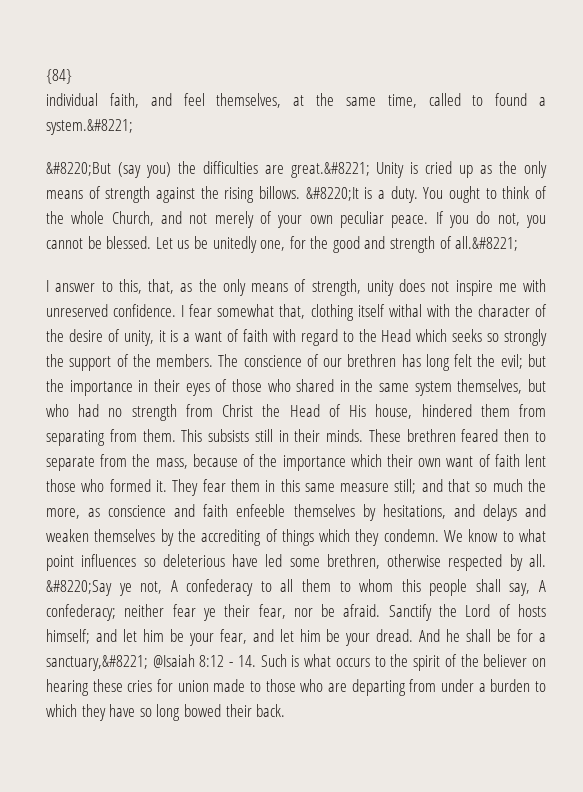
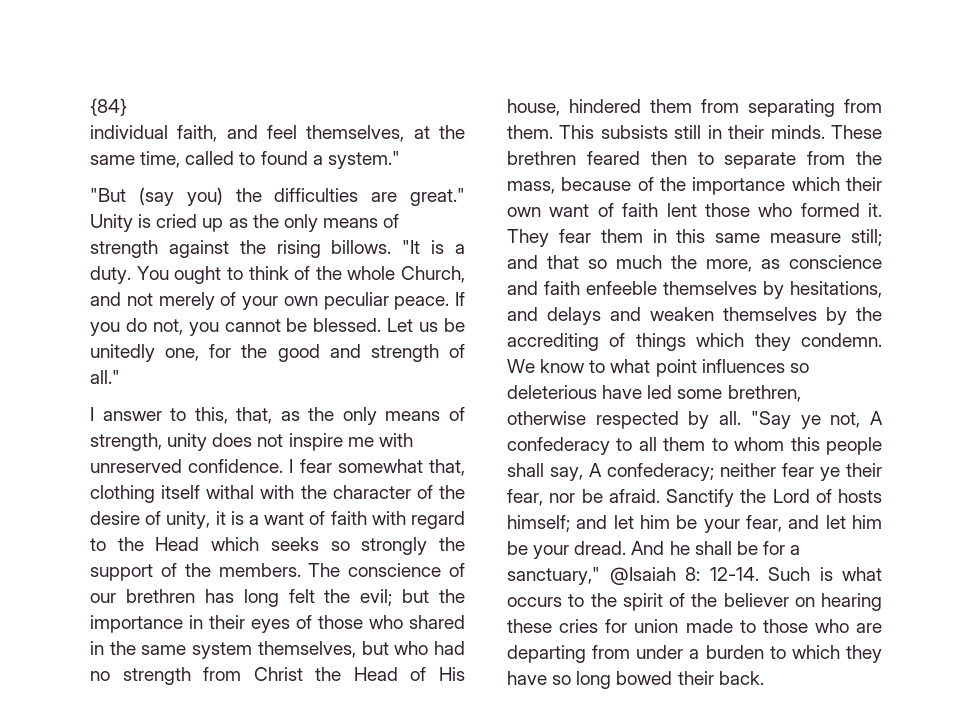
- individual faith, and feel themselves, at the same time, called to found a system.&#8221;
- &#8220;But (say you) the difficulties are great.&#8221; Unity is cried up as the only means of strength against the rising billows.
+ individual faith, and feel themselves, at the same time, called to found a system."
+ "But (say you) the difficulties are great." Unity is cried up as the only means of strength against the rising billows.
- &#8220;It is a duty.
+ "It is a duty.
- Let us be unitedly one, for the good and strength of all.&#8221;
+ Let us be unitedly one, for the good and strength of all."
- &#8220;Say ye not, A confederacy to all them to whom this people shall say, A confederacy; neither fear ye their fear, nor be afraid.
+ "Say ye not, A confederacy to all them to whom this people shall say, A confederacy; neither fear ye their fear, nor be afraid.
- And he shall be for a sanctuary,&#8221; @Isaiah 8:12 - 14. Such is what occurs to the spirit of the believer on hearing these cries for union made to those who are departing from under a burden to which they have so long bowed their back.
+ And he shall be for a sanctuary," @Isaiah 8: 12-14. Such is what occurs to the spirit of the believer on hearing these cries for union made to those who are departing from under a burden to which they have so long bowed their back.

